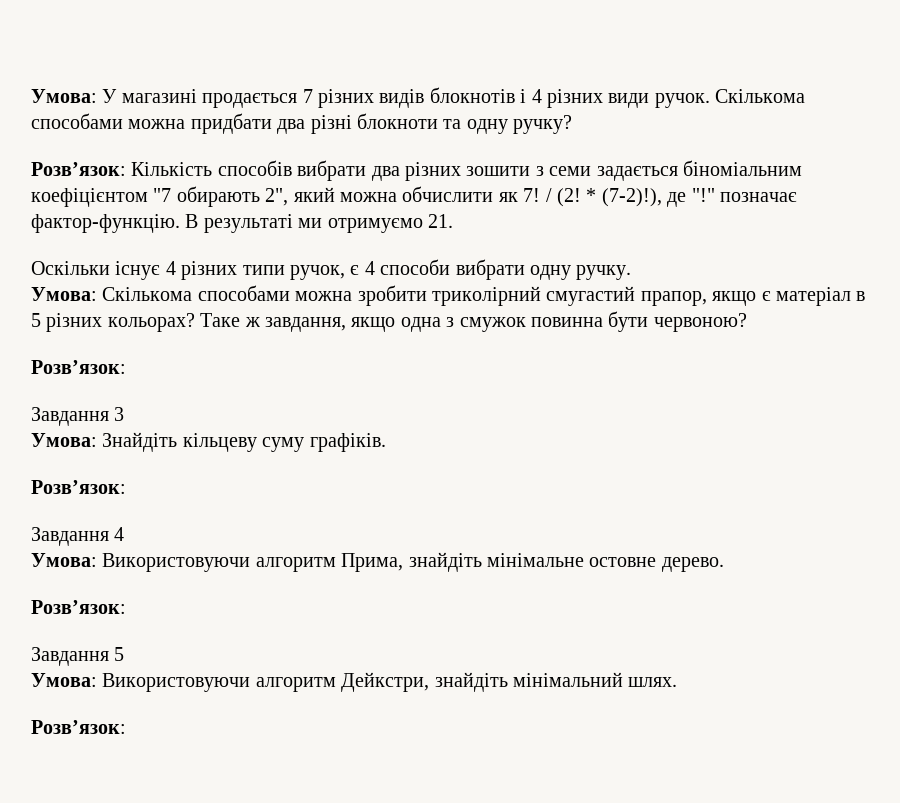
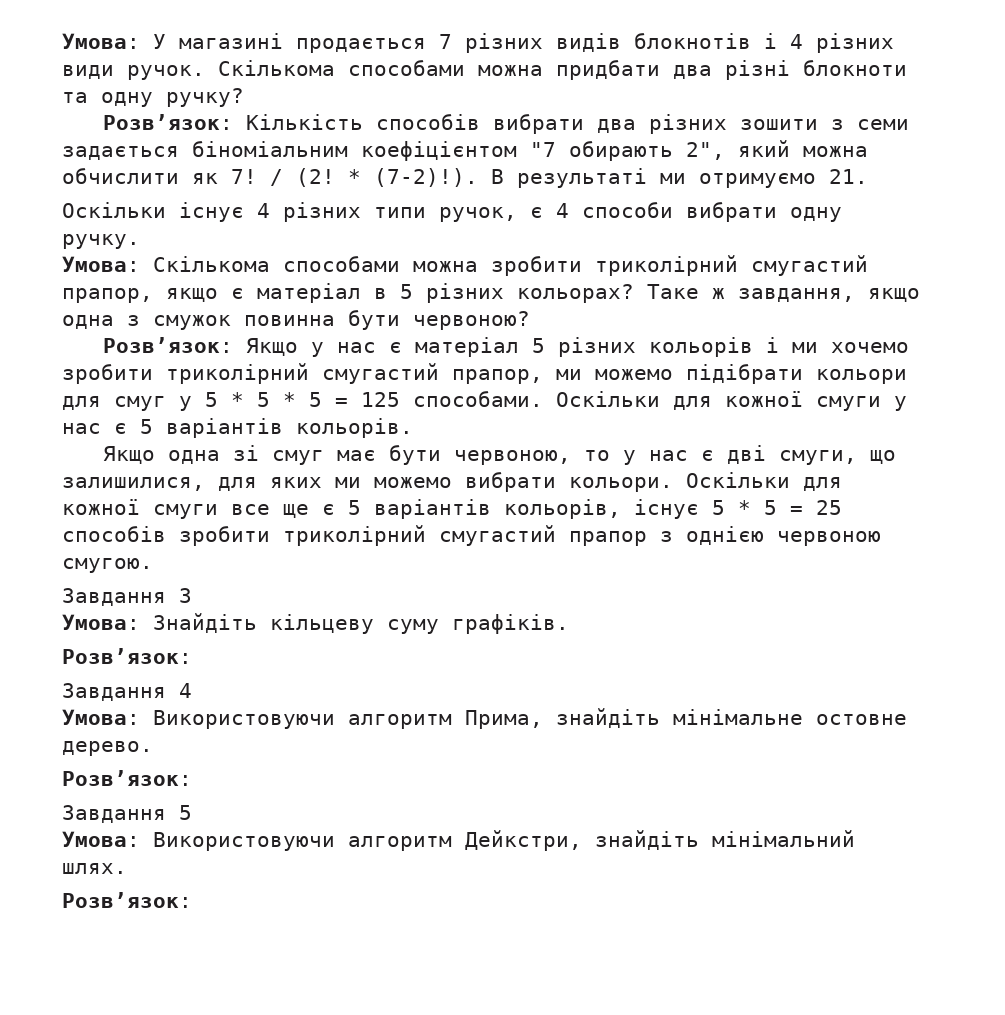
- * (7-2)!), де "!" позначає фактор-функцію.
+ * (7-2)!).
  Таке ж завдання, якщо одна з смужок повинна бути червоною?
- Розв’язок:
+ Розв’язок: Якщо у нас є матеріал 5 різних кольорів і ми хочемо зробити триколірний смугастий прапор, ми можемо підібрати кольори для смуг у 5 * 5 * 5 = 125 способами. Оскільки для кожної смуги у нас є 5 варіантів кольорів.
+ Якщо одна зі смуг має бути червоною, то у нас є дві смуги, що залишилися, для яких ми можемо вибрати кольори. Оскільки для кожної смуги все ще є 5 варіантів кольорів, існує 5 * 5 = 25 способів зробити триколірний смугастий прапор з однією червоною смугою.

